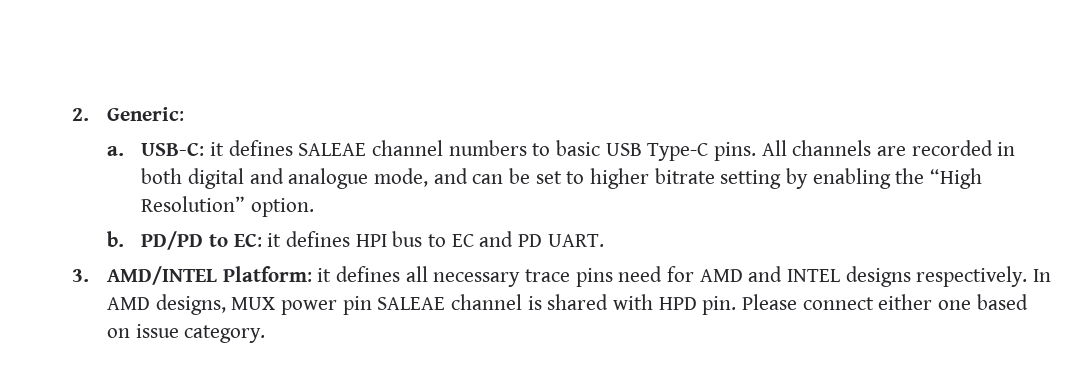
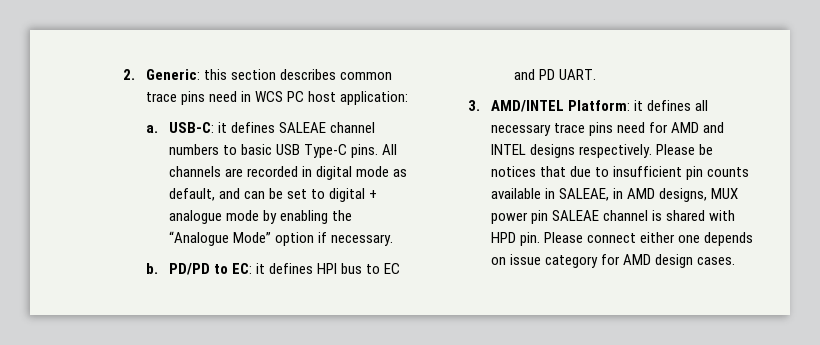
- 2. Generic:
+ 2. Generic: this section describes common trace pins need in WCS PC host application:
- All channels are recorded in both digital and analogue mode, and can be set to higher bitrate setting by enabling the “High Resolution” option.
+ All channels are recorded in digital mode as default, and can be set to digital + analogue mode by enabling the “Analogue Mode” option if necessary.
- In AMD designs, MUX power pin SALEAE channel is shared with HPD pin.
+ Please be notices that due to insufficient pin counts available in SALEAE, in AMD designs, MUX power pin SALEAE channel is shared with HPD pin.
- Please connect either one based on issue category.
+ Please connect either one depends on issue category for AMD design cases.

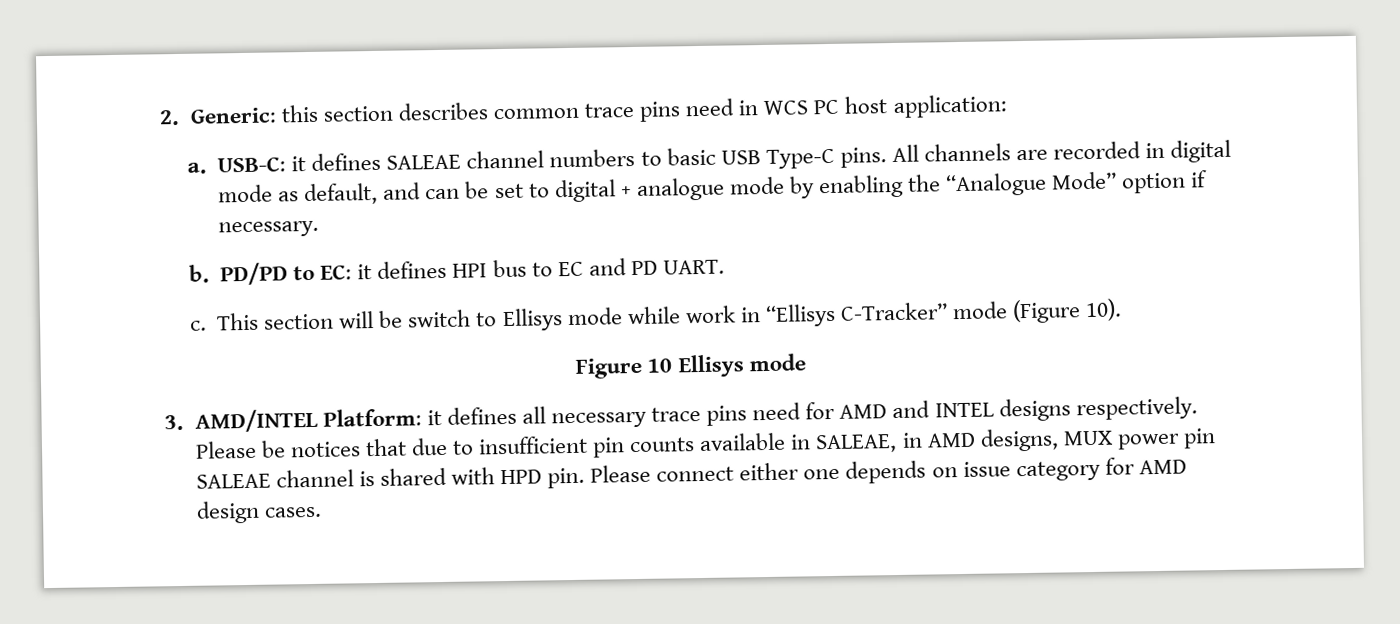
+ c. This section will be switch to Ellisys mode while work in “Ellisys C-Tracker” mode (Figure 10).
+ Figure 10 Ellisys mode

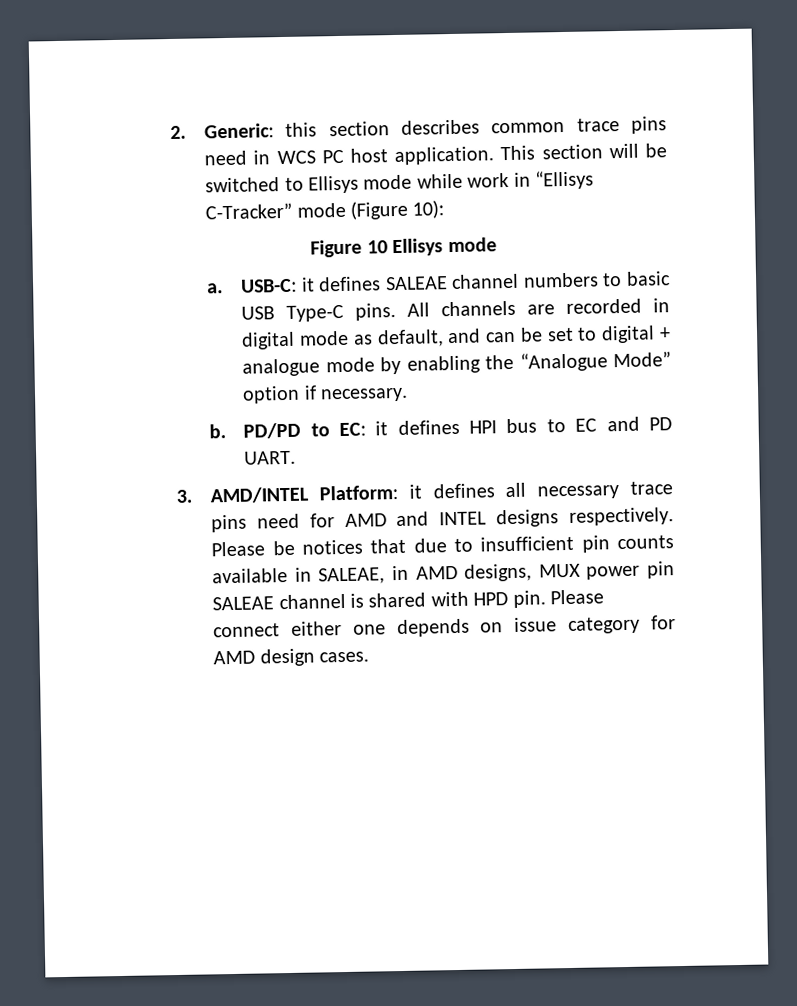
- 2. Generic: this section describes common trace pins need in WCS PC host application:
+ 2. Generic: this section describes common trace pins need in WCS PC host application. This section will be switched to Ellisys mode while work in “Ellisys C-Tracker” mode (Figure 10):
+ Figure 10 Ellisys mode
- c. This section will be switch to Ellisys mode while work in “Ellisys C-Tracker” mode (Figure 10).
- Figure 10 Ellisys mode

